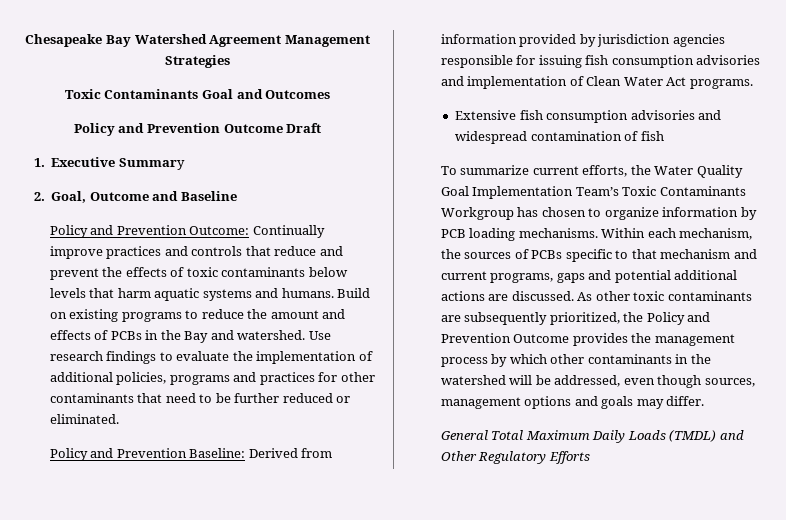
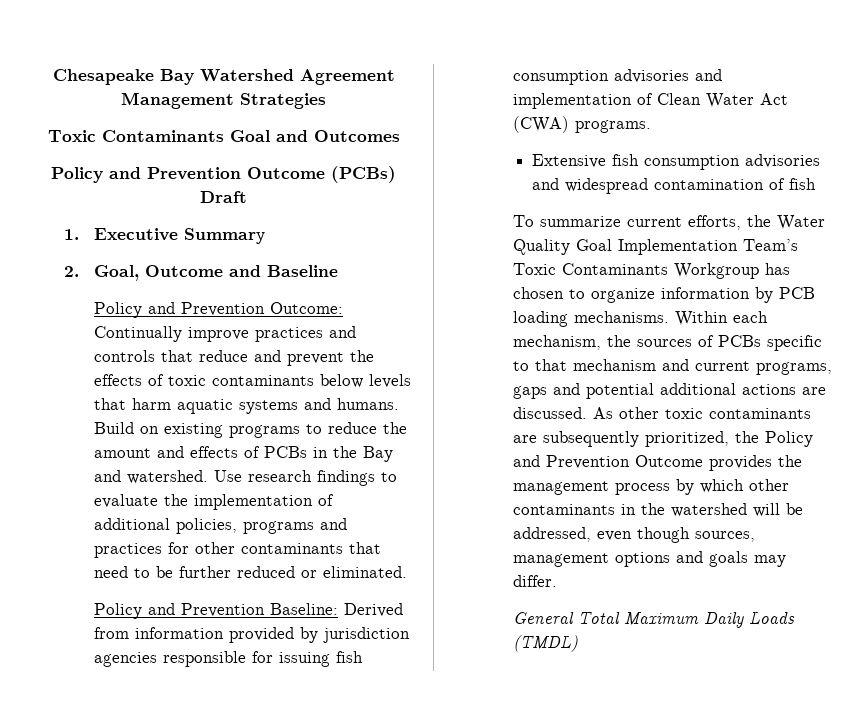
- Policy and Prevention Outcome Draft
+ Policy and Prevention Outcome (PCBs) Draft
- Policy and Prevention Baseline: Derived from information provided by jurisdiction agencies responsible for issuing fish consumption advisories and implementation of Clean Water Act programs.
+ Policy and Prevention Baseline: Derived from information provided by jurisdiction agencies responsible for issuing fish consumption advisories and implementation of Clean Water Act (CWA) programs.
- General Total Maximum Daily Loads (TMDL) and Other Regulatory Efforts
+ General Total Maximum Daily Loads (TMDL)

